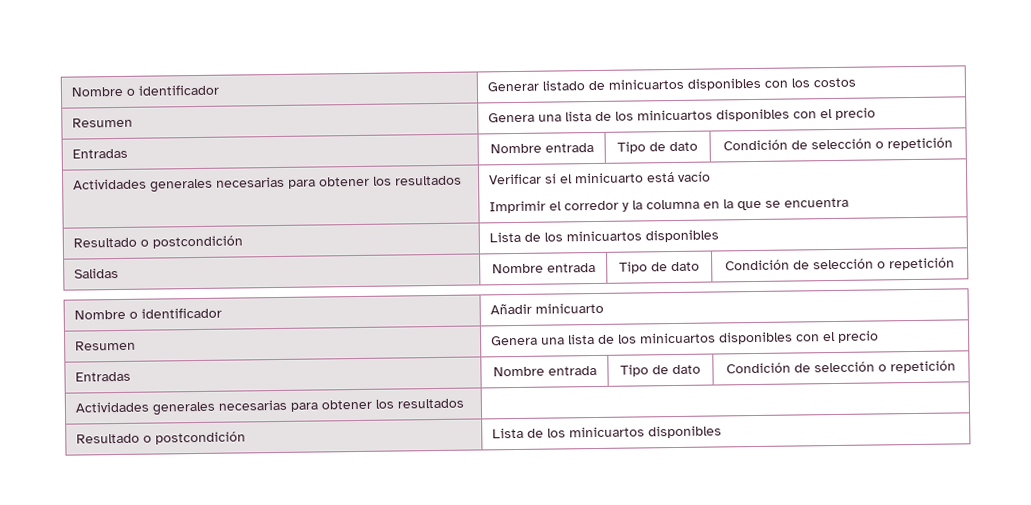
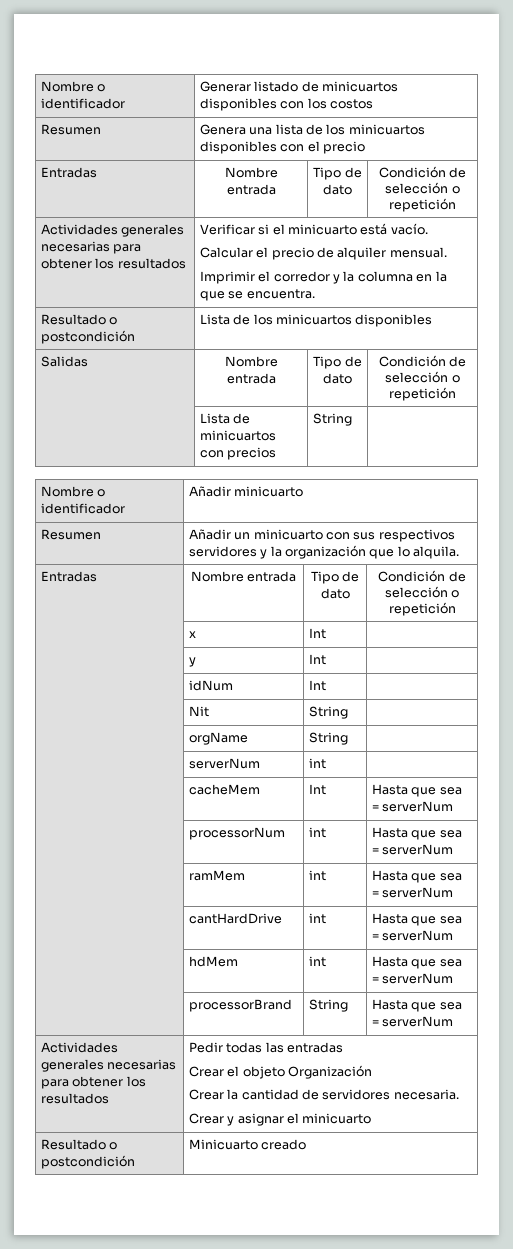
- Actividades generales necesarias para obtener los resultados | Verificar si el minicuarto está vacío
- Imprimir el corredor y la columna en la que se encuentra
+ Actividades generales necesarias para obtener los resultados | Verificar si el minicuarto está vacío.
+ Calcular el precio de alquiler mensual.
+ Imprimir el corredor y la columna en la que se encuentra.
+ | Lista de minicuartos con precios | String |
  Nombre o identificador | Añadir minicuarto
- Resumen | Genera una lista de los minicuartos disponibles con el precio
+ Resumen | Añadir un minicuarto con sus respectivos servidores y la organización que lo alquila.
  Entradas | Nombre entrada | Tipo de dato | Condición de selección o repetición
- Actividades generales necesarias para obtener los resultados |
- Resultado o postcondición | Lista de los minicuartos disponibles
+ | x | Int |
+ | y | Int |
+ | idNum | Int |
+ | Nit | String |
+ | orgName | String |
+ | serverNum | int |
+ | cacheMem | Int | Hasta que sea = serverNum
+ | processorNum | int | Hasta que sea = serverNum
+ | ramMem | int | Hasta que sea = serverNum
+ | cantHardDrive | int | Hasta que sea = serverNum
+ | hdMem | int | Hasta que sea = serverNum
+ | processorBrand | String | Hasta que sea = serverNum
+ Actividades generales necesarias para obtener los resultados | Pedir todas las entradas
+ Crear el objeto Organización
+ Crear la cantidad de servidores necesaria.
+ Crear y asignar el minicuarto
+ Resultado o postcondición | Minicuarto creado

